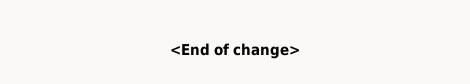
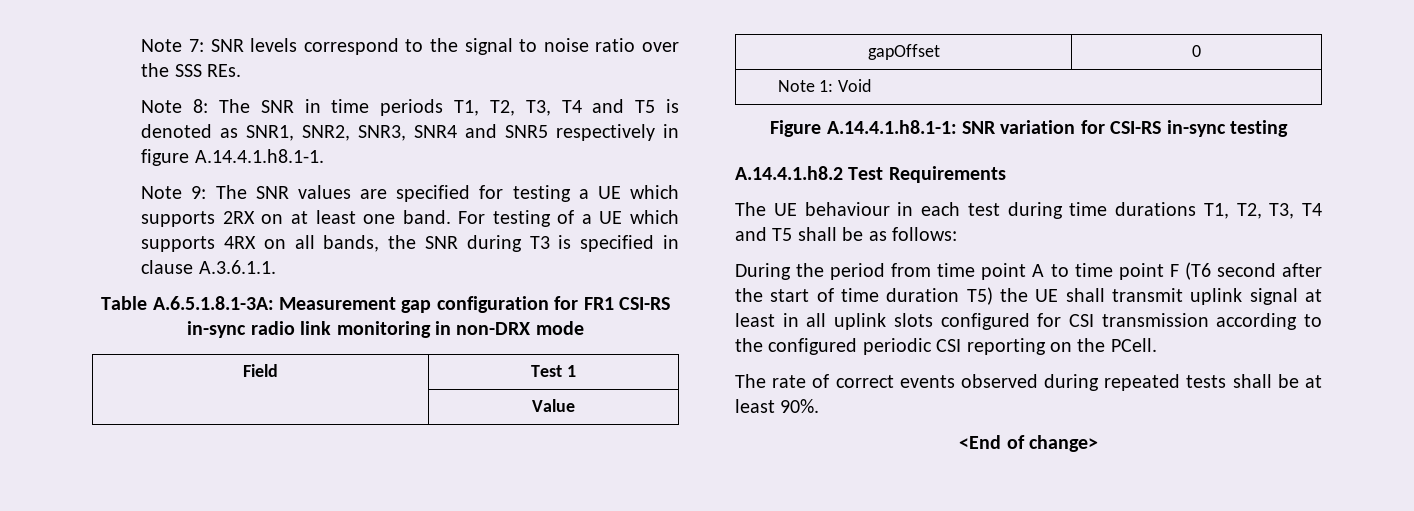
+ Note 7: SNR levels correspond to the signal to noise ratio over the SSS REs.
+ Note 8: The SNR in time periods T1, T2, T3, T4 and T5 is denoted as SNR1, SNR2, SNR3, SNR4 and SNR5 respectively in figure A.14.4.1.h8.1-1.
+ Note 9: The SNR values are specified for testing a UE which supports 2RX on at least one band. For testing of a UE which supports 4RX on all bands, the SNR during T3 is specified in clause A.3.6.1.1.
+ Table A.6.5.1.8.1-3A: Measurement gap configuration for FR1 CSI-RS in-sync radio link monitoring in non-DRX mode
+ Field | Test 1
+ | Value
+ gapOffset | 0
+ Note 1: Void
+ Figure A.14.4.1.h8.1-1: SNR variation for CSI-RS in-sync testing
+ A.14.4.1.h8.2 Test Requirements
+ The UE behaviour in each test during time durations T1, T2, T3, T4 and T5 shall be as follows:
+ During the period from time point A to time point F (T6 second after the start of time duration T5) the UE shall transmit uplink signal at least in all uplink slots configured for CSI transmission according to the configured periodic CSI reporting on the PCell.
+ The rate of correct events observed during repeated tests shall be at least 90%.

